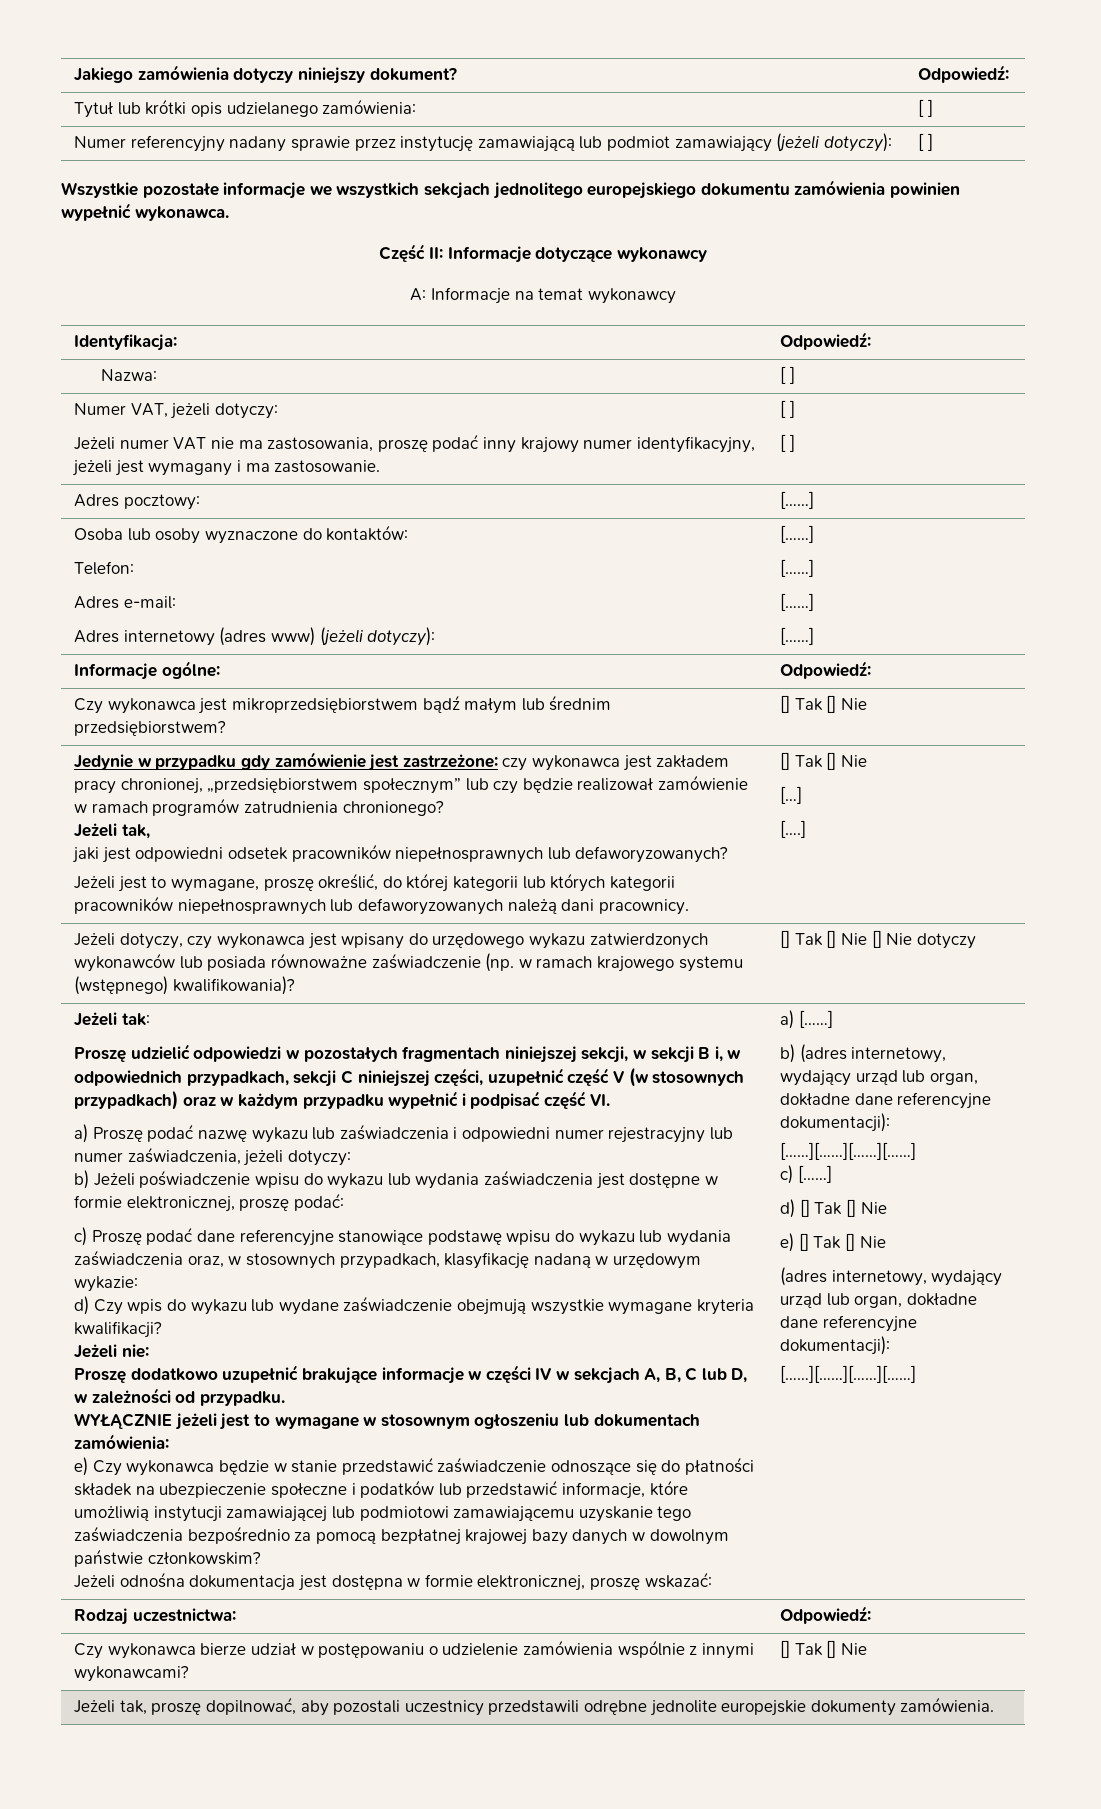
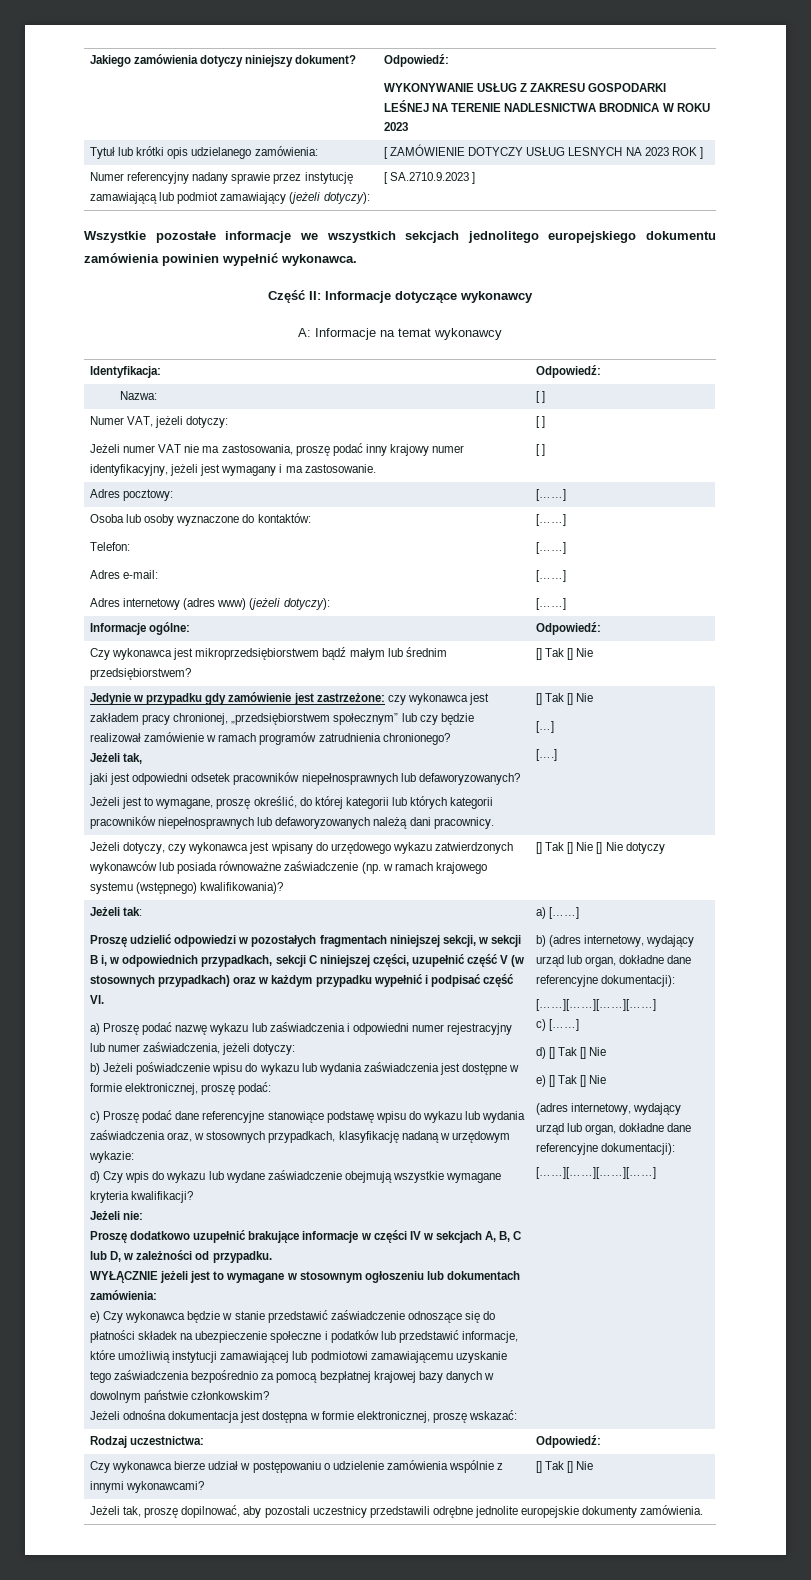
  Jakiego zamówienia dotyczy niniejszy dokument? | Odpowiedź:
+ WYKONYWANIE USŁUG Z ZAKRESU GOSPODARKI LEŚNEJ NA TERENIE NADLESNICTWA BRODNICA W ROKU 2023
- Tytuł lub krótki opis udzielanego zamówienia: | [ ]
+ Tytuł lub krótki opis udzielanego zamówienia: | [ ZAMÓWIENIE DOTYCZY USŁUG LESNYCH NA 2023 ROK ]
- Numer referencyjny nadany sprawie przez instytucję zamawiającą lub podmiot zamawiający (jeżeli dotyczy): | [ ]
+ Numer referencyjny nadany sprawie przez instytucję zamawiającą lub podmiot zamawiający (jeżeli dotyczy): | [ SA.2710.9.2023 ]

